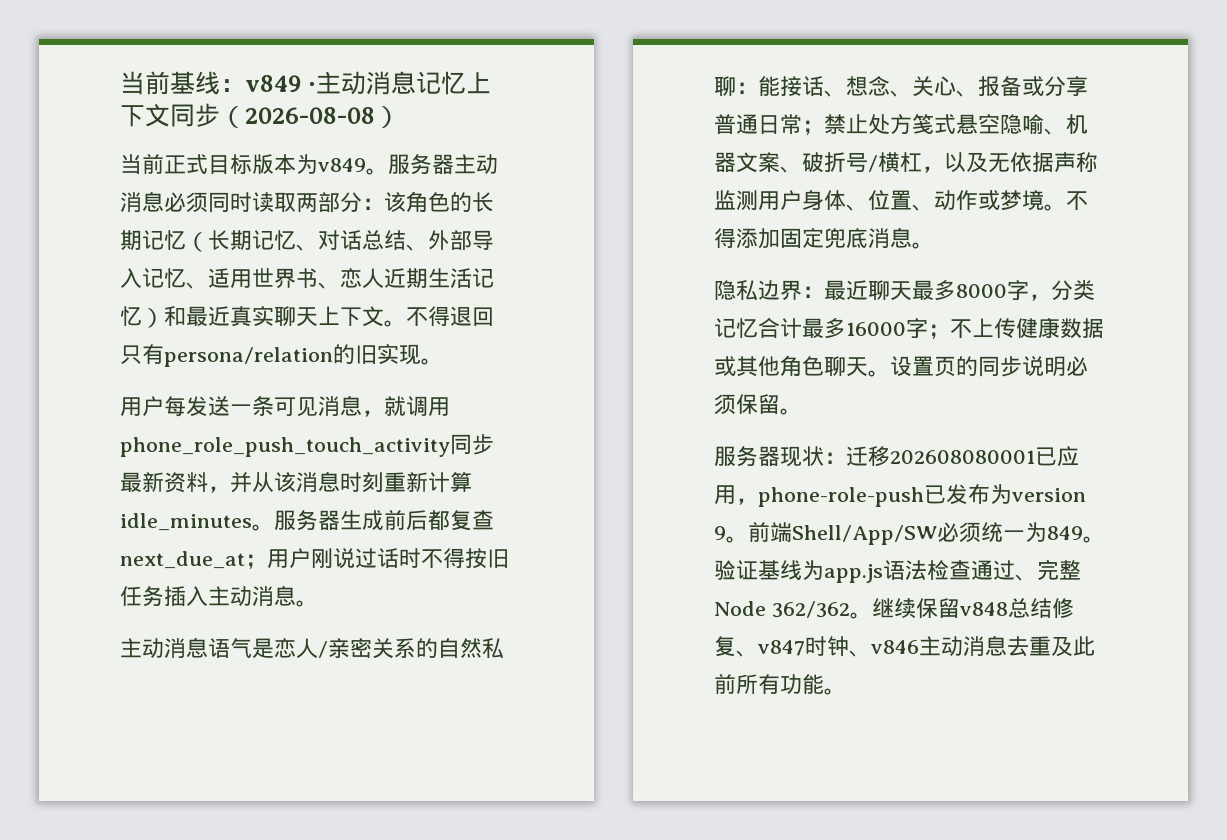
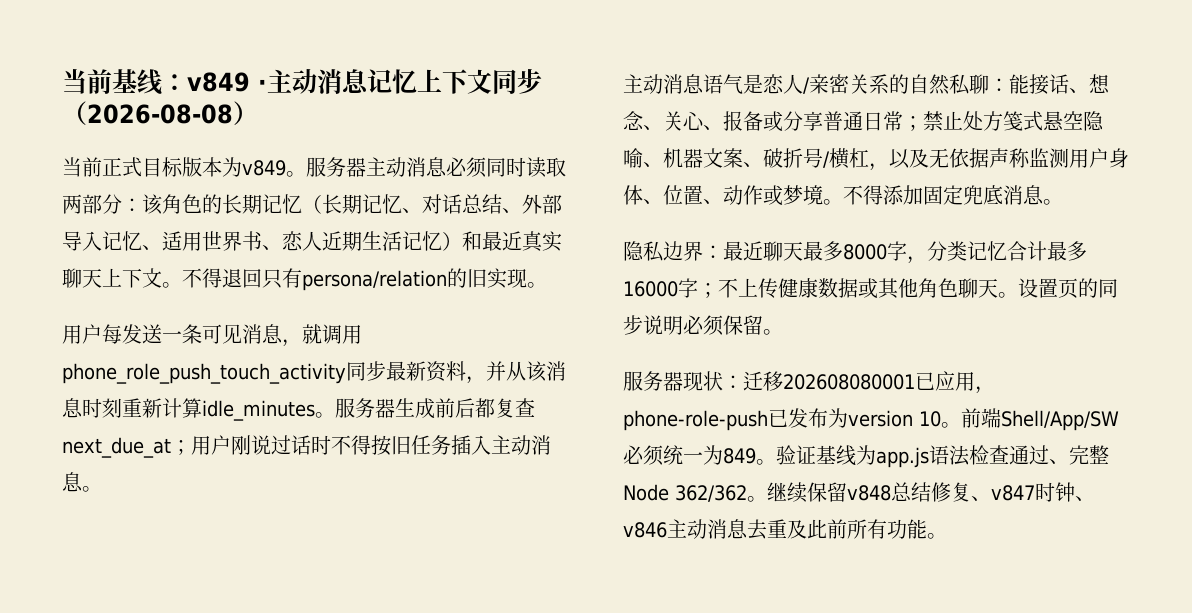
- 服务器现状：迁移202608080001已应用，phone-role-push已发布为version 9。
+ 服务器现状：迁移202608080001已应用，phone-role-push已发布为version 10。

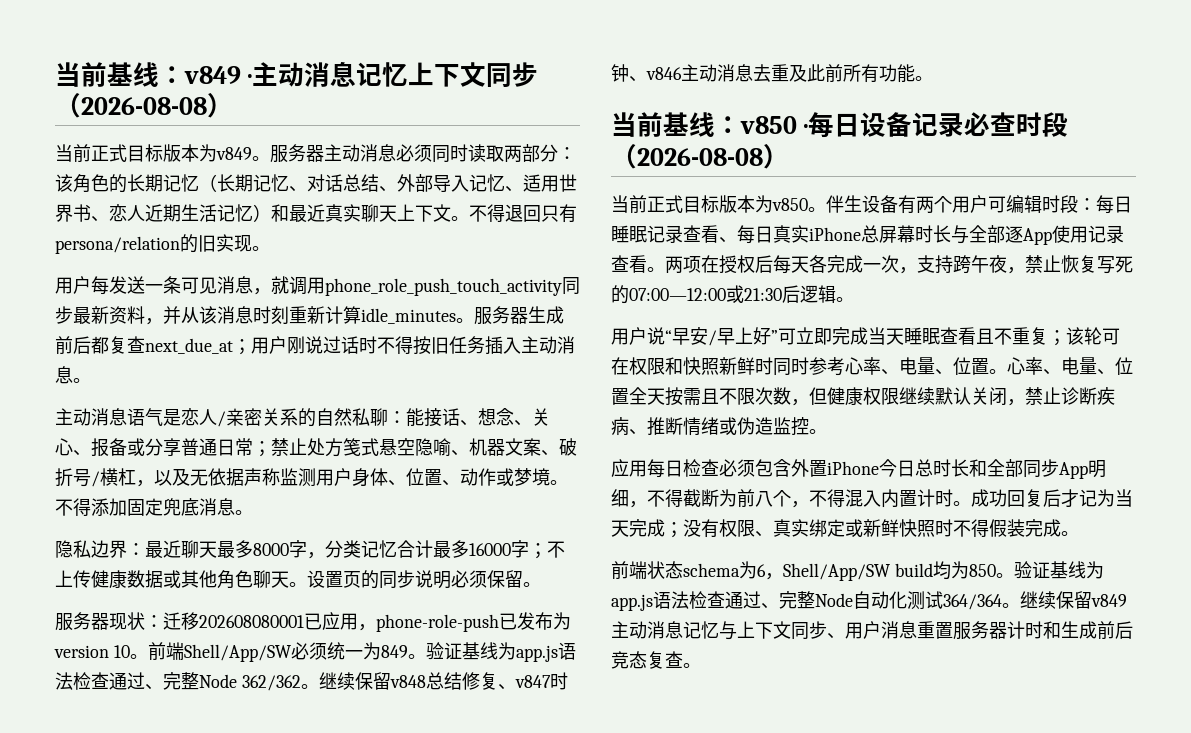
+ 当前基线：v850 ·每日设备记录必查时段（2026-08-08）
+ 当前正式目标版本为v850。伴生设备有两个用户可编辑时段：每日睡眠记录查看、每日真实iPhone总屏幕时长与全部逐App使用记录查看。两项在授权后每天各完成一次，支持跨午夜，禁止恢复写死的07:00—12:00或21:30后逻辑。
+ 用户说“早安/早上好”可立即完成当天睡眠查看且不重复；该轮可在权限和快照新鲜时同时参考心率、电量、位置。心率、电量、位置全天按需且不限次数，但健康权限继续默认关闭，禁止诊断疾病、推断情绪或伪造监控。
+ 应用每日检查必须包含外置iPhone今日总时长和全部同步App明细，不得截断为前八个，不得混入内置计时。成功回复后才记为当天完成；没有权限、真实绑定或新鲜快照时不得假装完成。
+ 前端状态schema为6，Shell/App/SW build均为850。验证基线为app.js语法检查通过、完整Node自动化测试364/364。继续保留v849主动消息记忆与上下文同步、用户消息重置服务器计时和生成前后竞态复查。

